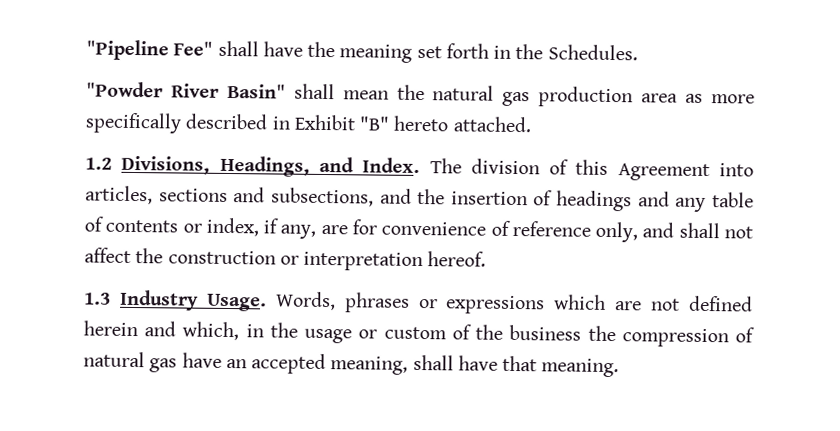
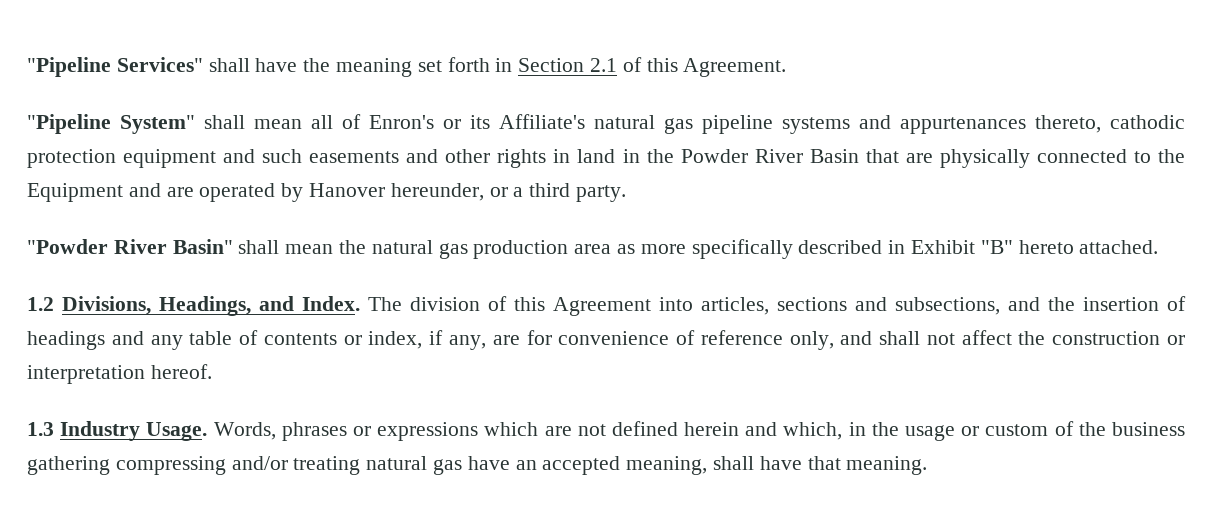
- "Pipeline Fee" shall have the meaning set forth in the Schedules.
+ "Pipeline Services" shall have the meaning set forth in Section 2.1 of this Agreement.
+ "Pipeline System" shall mean all of Enron's or its Affiliate's natural gas pipeline systems and appurtenances thereto, cathodic protection equipment and such easements and other rights in land in the Powder River Basin that are physically connected to the Equipment and are operated by Hanover hereunder, or a third party.
- Words, phrases or expressions which are not defined herein and which, in the usage or custom of the business the compression of natural gas have an accepted meaning, shall have that meaning.
+ Words, phrases or expressions which are not defined herein and which, in the usage or custom of the business gathering compressing and/or treating natural gas have an accepted meaning, shall have that meaning.

